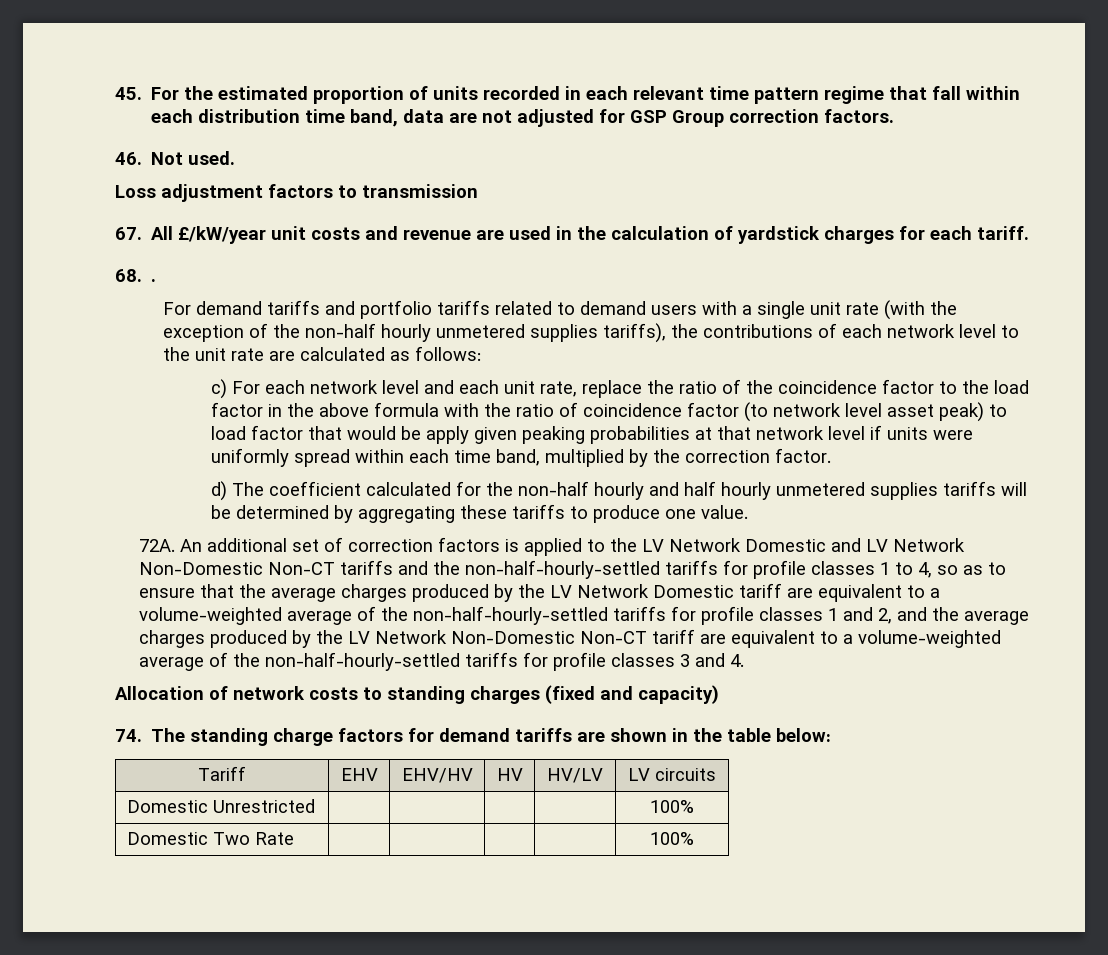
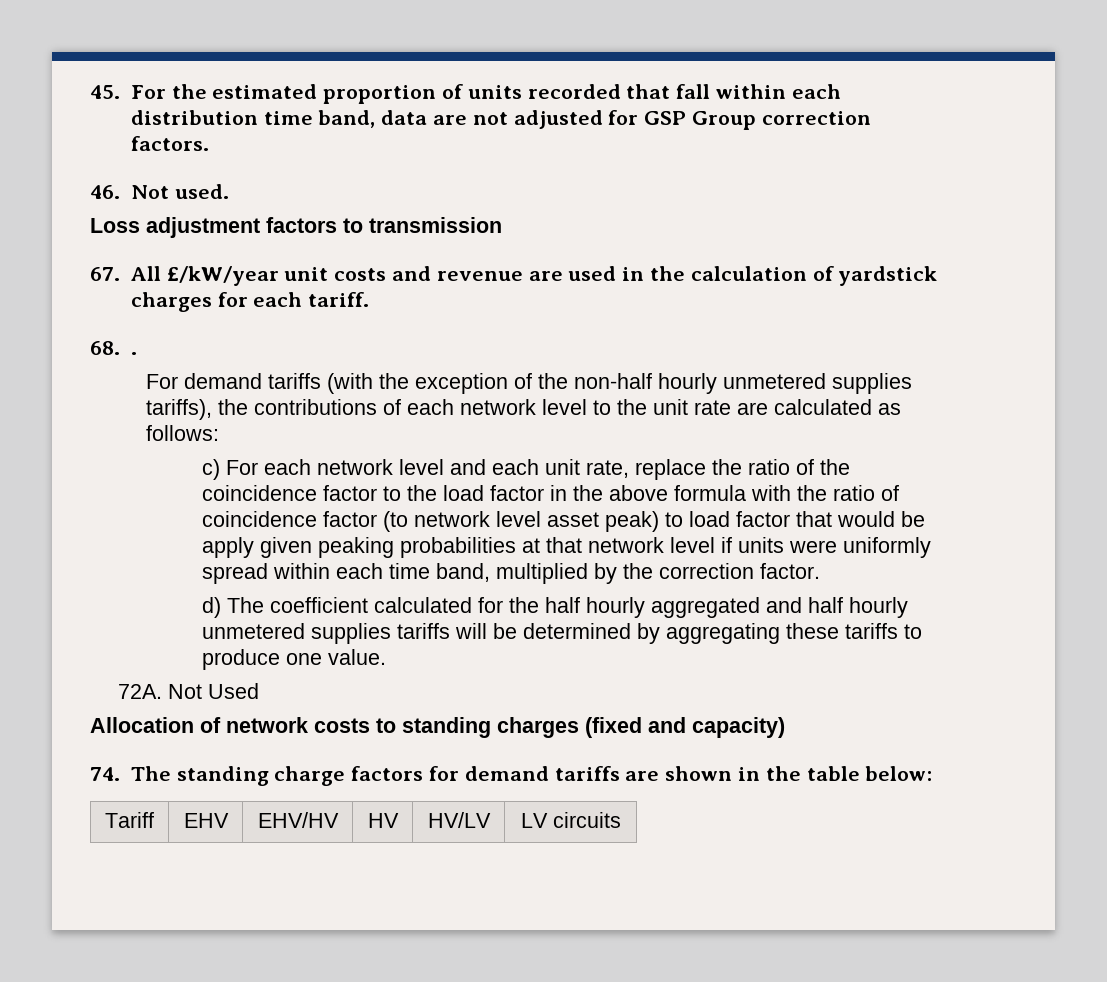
- 45. For the estimated proportion of units recorded in each relevant time pattern regime that fall within each distribution time band, data are not adjusted for GSP Group correction factors.
+ 45. For the estimated proportion of units recorded that fall within each distribution time band, data are not adjusted for GSP Group correction factors.
- For demand tariffs and portfolio tariffs related to demand users with a single unit rate (with the exception of the non-half hourly unmetered supplies tariffs), the contributions of each network level to the unit rate are calculated as follows:
+ For demand tariffs (with the exception of the non-half hourly unmetered supplies tariffs), the contributions of each network level to the unit rate are calculated as follows:
- d) The coefficient calculated for the non-half hourly and half hourly unmetered supplies tariffs will be determined by aggregating these tariffs to produce one value.
+ d) The coefficient calculated for the half hourly aggregated and half hourly unmetered supplies tariffs will be determined by aggregating these tariffs to produce one value.
- An additional set of correction factors is applied to the LV Network Domestic and LV Network Non-Domestic Non-CT tariffs and the non-half-hourly-settled tariffs for profile classes 1 to 4, so as to ensure that the average charges produced by the LV Network Domestic tariff are equivalent to a volume-weighted average of the non-half-hourly-settled tariffs for profile classes 1 and 2, and the average charges produced by the LV Network Non-Domestic Non-CT tariff are equivalent to a volume-weighted average of the non-half-hourly-settled tariffs for profile classes 3 and 4.
+ Not Used
- Domestic Unrestricted | | | | | 100%
- Domestic Two Rate | | | | | 100%

